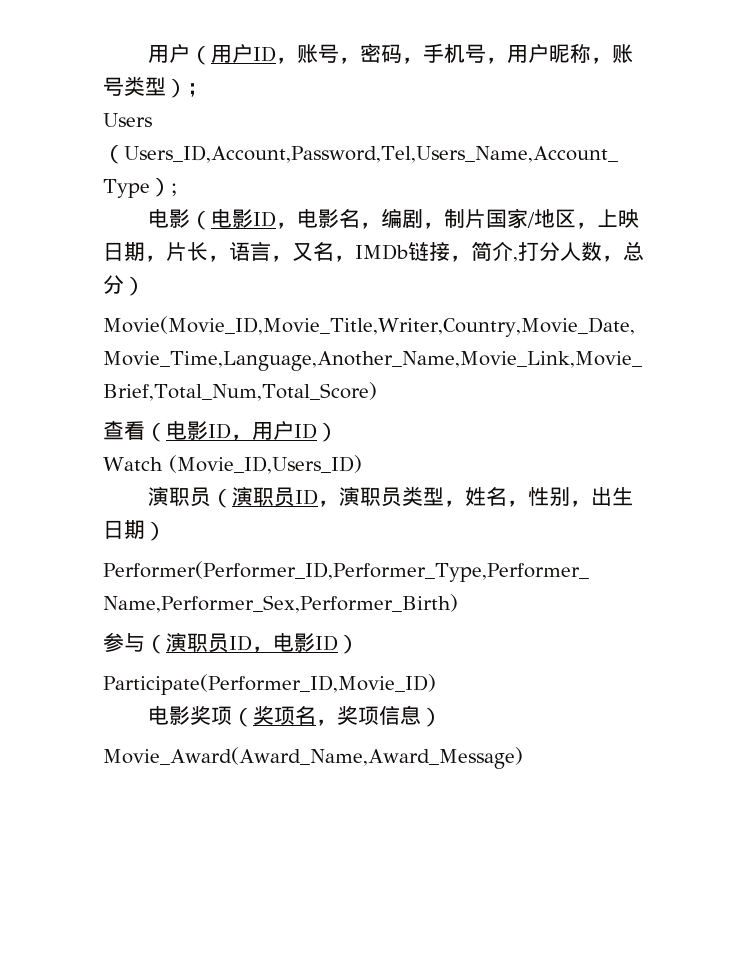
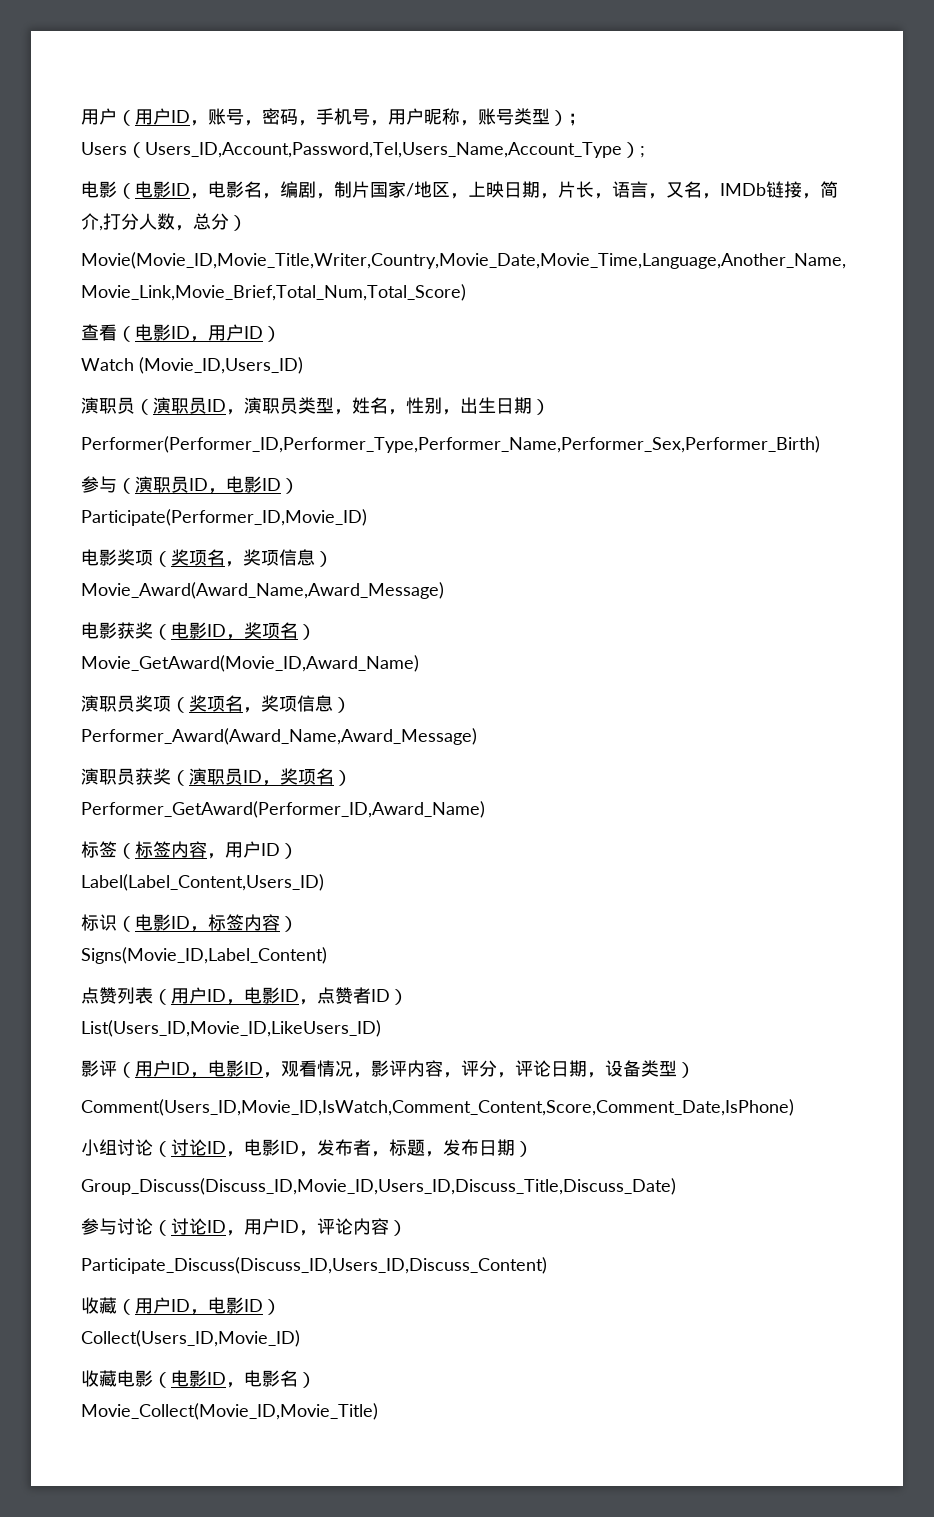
+ 电影获奖（电影ID，奖项名）
+ Movie_GetAward(Movie_ID,Award_Name)
+ 演职员奖项（奖项名，奖项信息）
+ Performer_Award(Award_Name,Award_Message)
+ 演职员获奖（演职员ID，奖项名）
+ Performer_GetAward(Performer_ID,Award_Name)
+ 标签（标签内容，用户ID）
+ Label(Label_Content,Users_ID)
+ 标识（电影ID，标签内容）
+ Signs(Movie_ID,Label_Content)
+ 点赞列表（用户ID，电影ID，点赞者ID）
+ List(Users_ID,Movie_ID,LikeUsers_ID)
+ 影评（用户ID，电影ID，观看情况，影评内容，评分，评论日期，设备类型）
+ Comment(Users_ID,Movie_ID,IsWatch,Comment_Content,Score,Comment_Date,IsPhone)
+ 小组讨论（讨论ID，电影ID，发布者，标题，发布日期）
+ Group_Discuss(Discuss_ID,Movie_ID,Users_ID,Discuss_Title,Discuss_Date)
+ 参与讨论（讨论ID，用户ID，评论内容）
+ Participate_Discuss(Discuss_ID,Users_ID,Discuss_Content)
+ 收藏（用户ID，电影ID）
+ Collect(Users_ID,Movie_ID)
+ 收藏电影（电影ID，电影名）
+ Movie_Collect(Movie_ID,Movie_Title)

